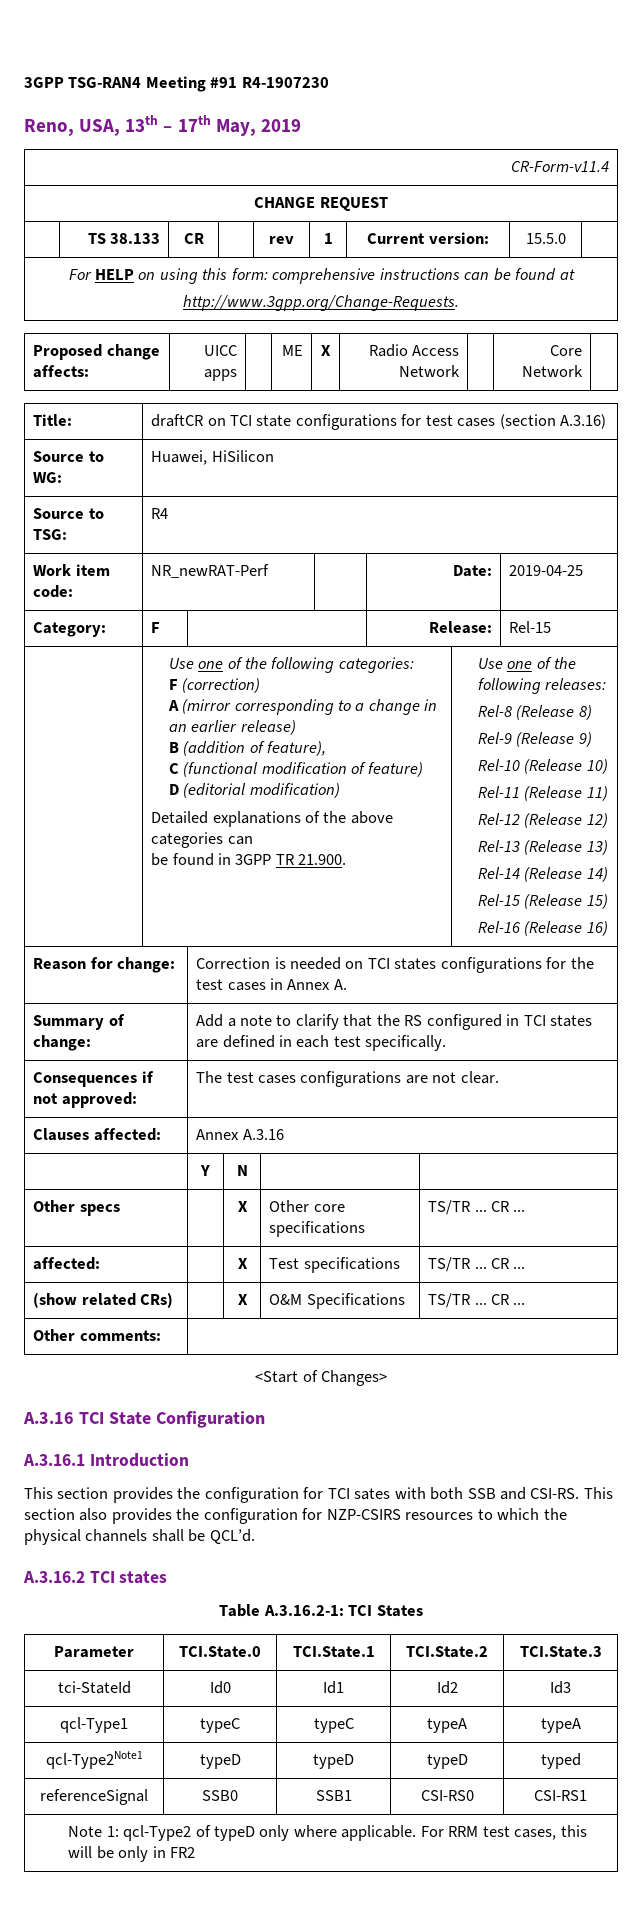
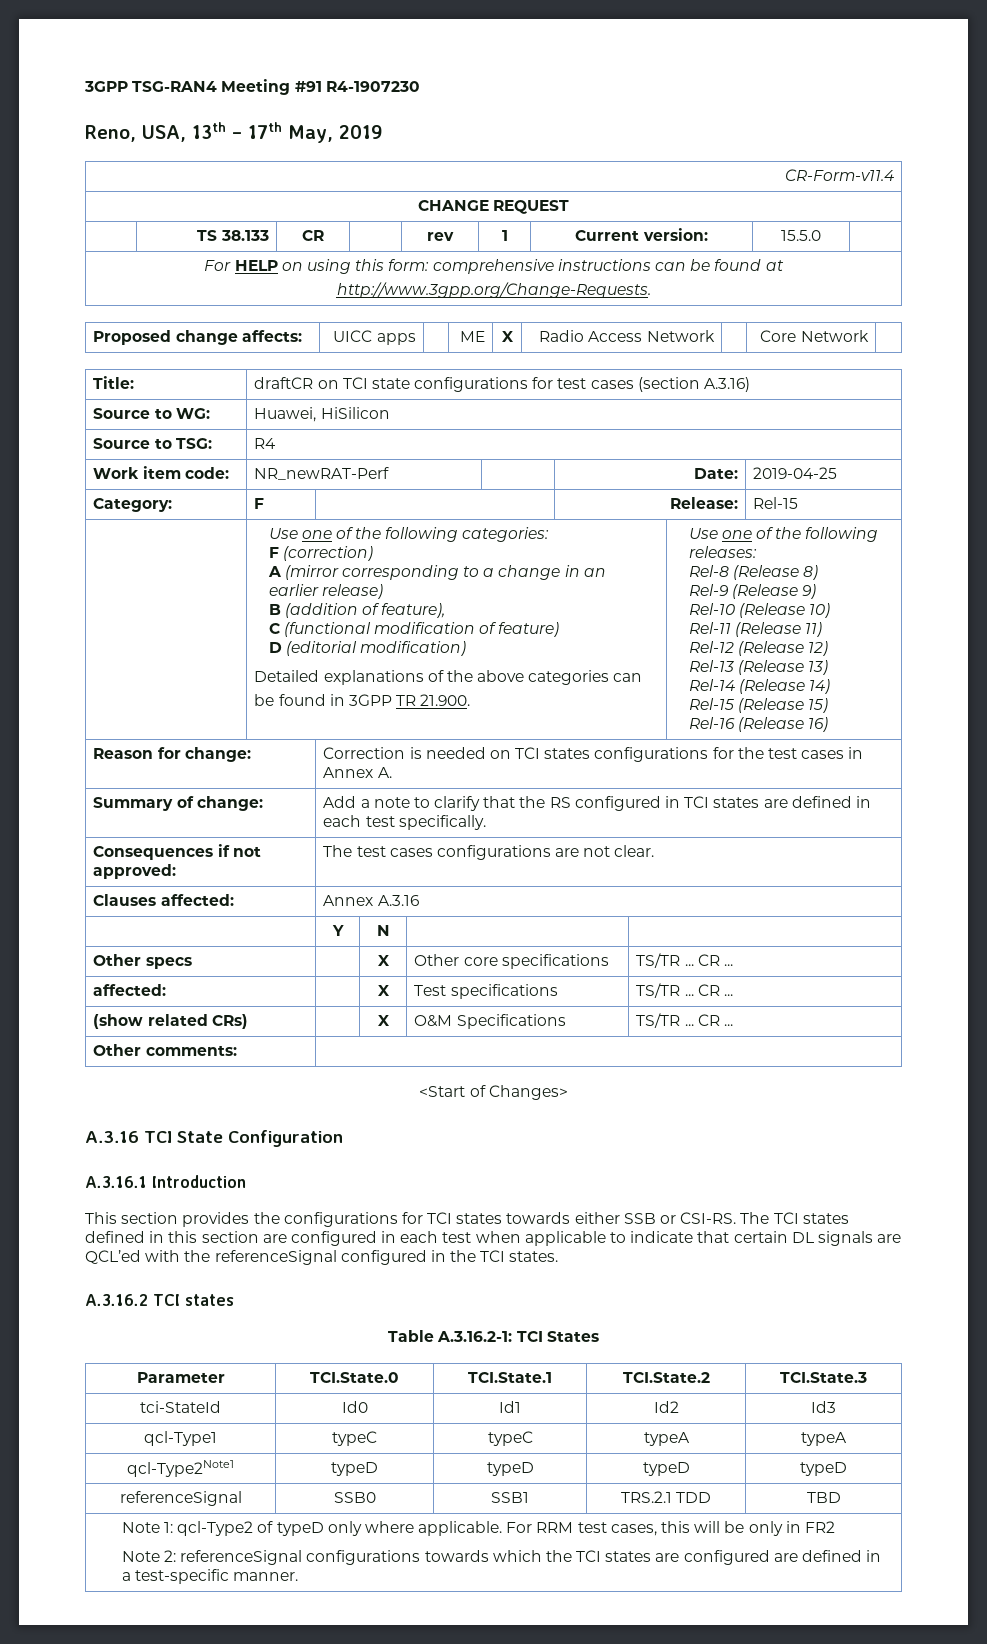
- This section provides the configuration for TCI sates with both SSB and CSI-RS. This section also provides the configuration for NZP-CSIRS resources to which the physical channels shall be QCL’d.
+ This section provides the configurations for TCI states towards either SSB or CSI-RS. The TCI states defined in this section are configured in each test when applicable to indicate that certain DL signals are QCL’ed with the referenceSignal configured in the TCI states.
- qcl-Type2Note1 | typeD | typeD | typeD | typed
+ qcl-Type2Note1 | typeD | typeD | typeD | typeD
- referenceSignal | SSB0 | SSB1 | CSI-RS0 | CSI-RS1
+ referenceSignal | SSB0 | SSB1 | TRS.2.1 TDD | TBD
  Note 1: qcl-Type2 of typeD only where applicable. For RRM test cases, this will be only in FR2
+ Note 2: referenceSignal configurations towards which the TCI states are configured are defined in a test-specific manner.

